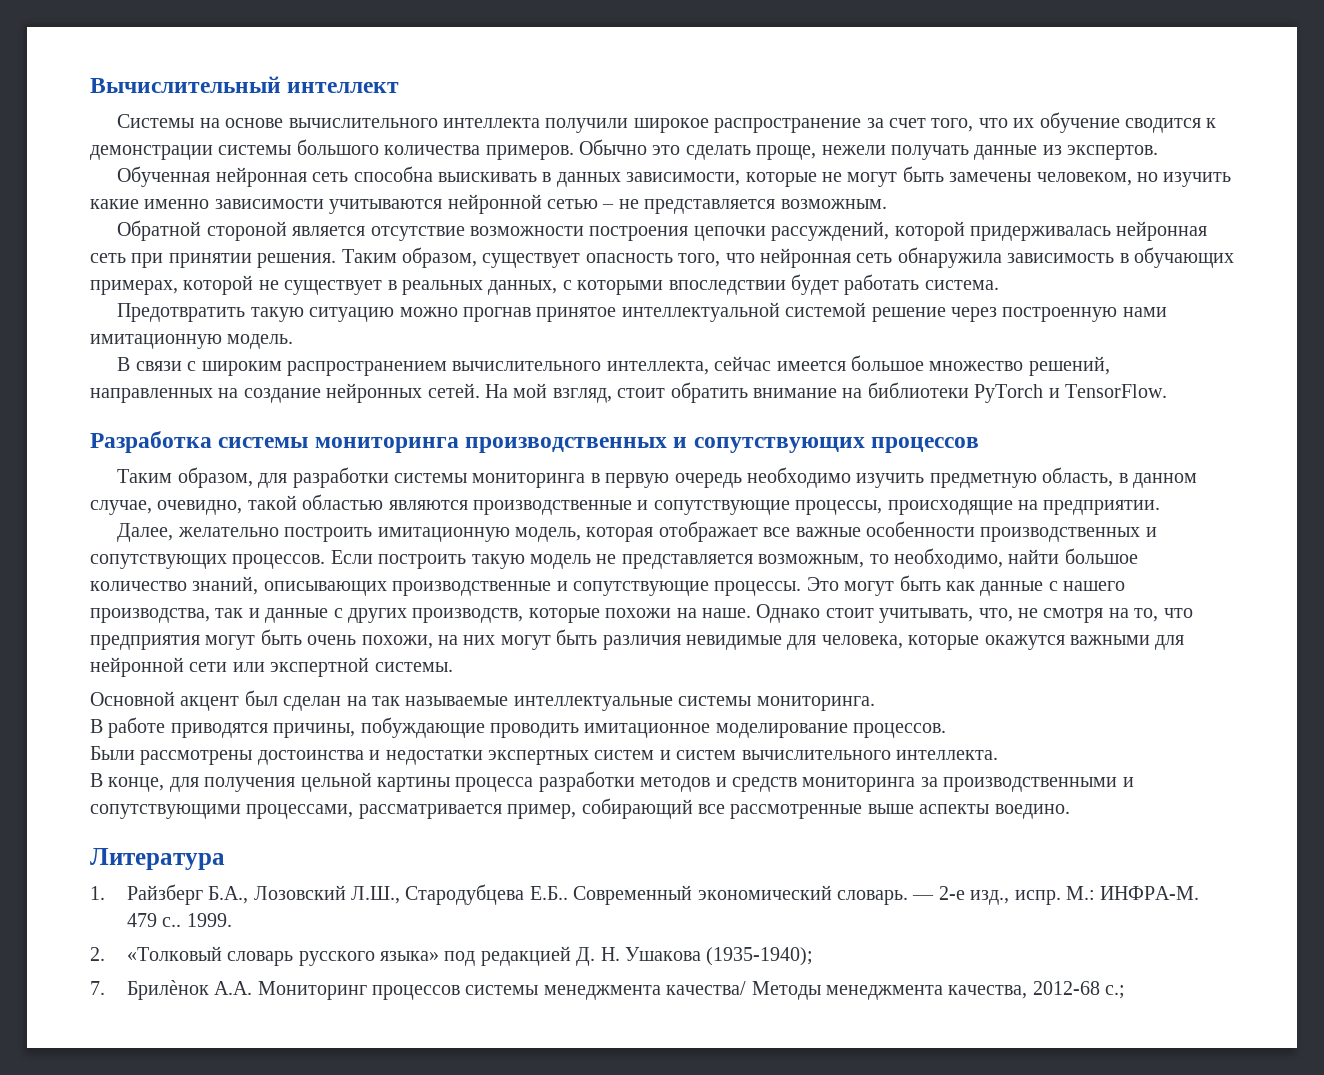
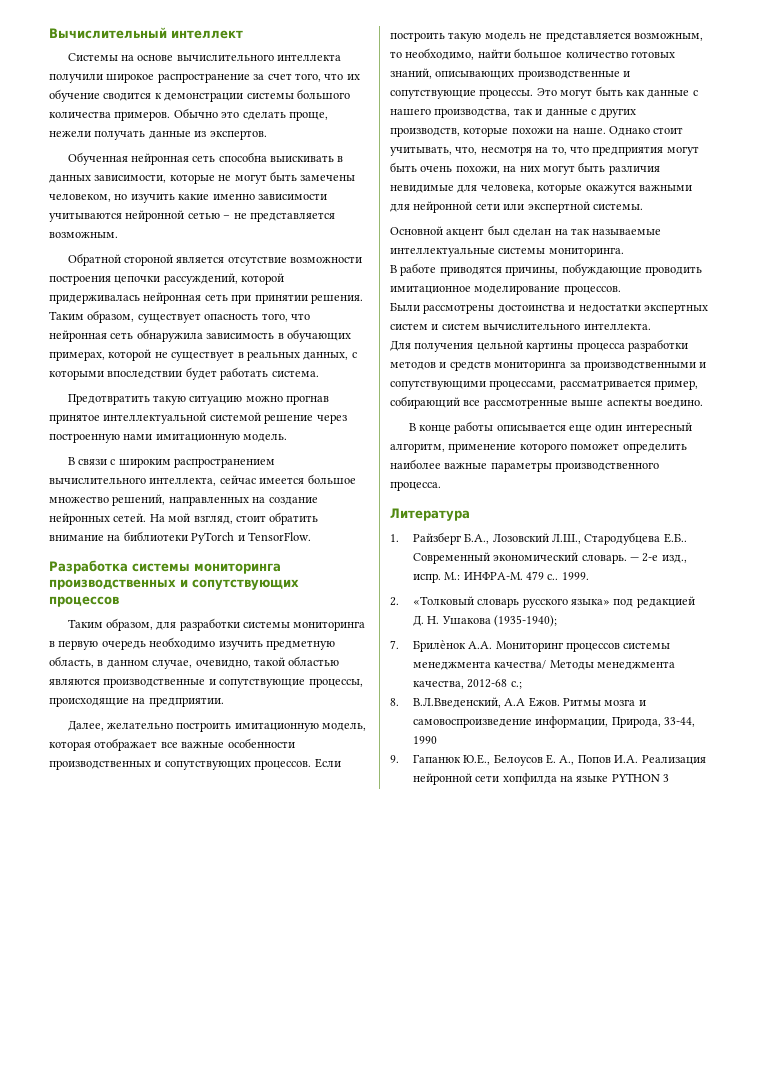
- Если построить такую модель не представляется возможным, то необходимо, найти большое количество знаний, описывающих производственные и сопутствующие процессы.
+ Если построить такую модель не представляется возможным, то необходимо, найти большое количество готовых знаний, описывающих производственные и сопутствующие процессы.
- Однако стоит учитывать, что, не смотря на то, что предприятия могут быть очень похожи, на них могут быть различия невидимые для человека, которые окажутся важными для нейронной сети или экспертной системы.
+ Однако стоит учитывать, что, несмотря на то, что предприятия могут быть очень похожи, на них могут быть различия невидимые для человека, которые окажутся важными для нейронной сети или экспертной системы.
- В конце, для получения цельной картины процесса разработки методов и средств мониторинга за производственными и сопутствующими процессами, рассматривается пример, собирающий все рассмотренные выше аспекты воедино.
+ Для получения цельной картины процесса разработки методов и средств мониторинга за производственными и сопутствующими процессами, рассматривается пример, собирающий все рассмотренные выше аспекты воедино.
+ В конце работы описывается еще один интересный алгоритм, применение которого поможет определить наиболее важные параметры производственного процесса.
+ 8. В.Л.Введенский, А.А Ежов. Ритмы мозга и самовоспроизведение информации, Природа, 33-44, 1990
+ 9. Гапанюк Ю.Е., Белоусов Е. А., Попов И.А. Реализация нейронной сети хопфилда на языке PYTHON 3

